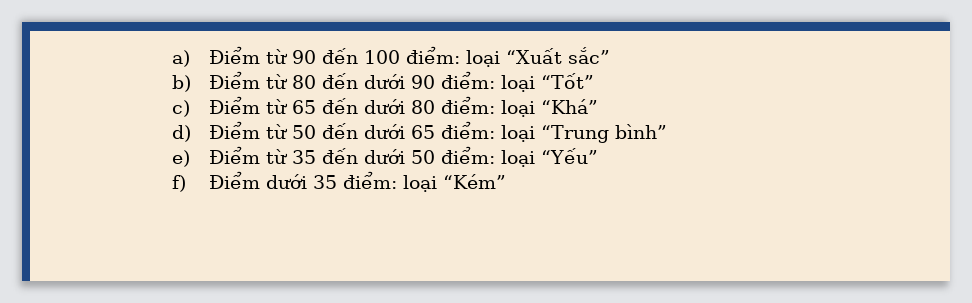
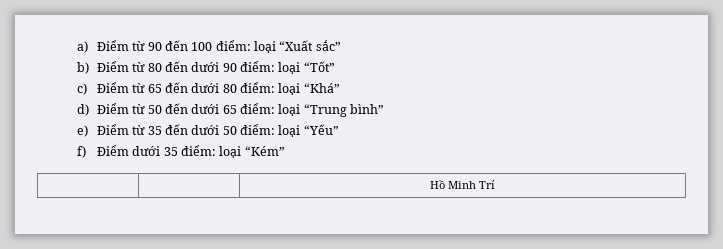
+ | | Hồ Minh Trí

